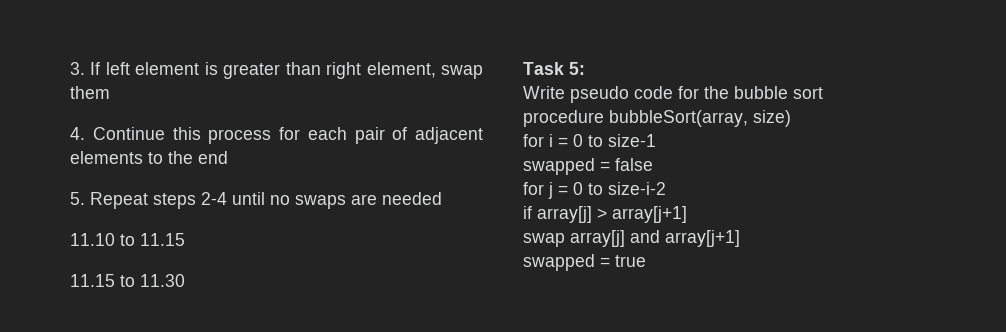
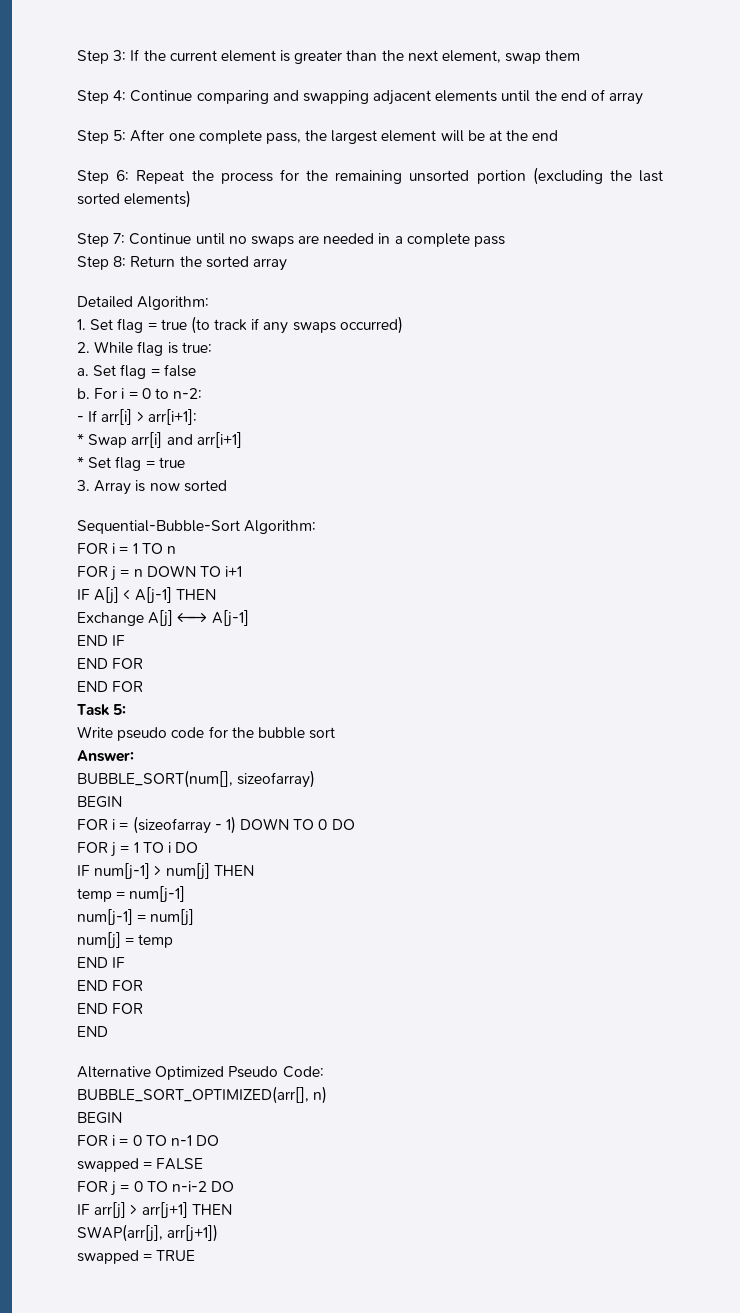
- 3. If left element is greater than right element, swap them
+ Step 3: If the current element is greater than the next element, swap them
- 4. Continue this process for each pair of adjacent elements to the end
- 5. Repeat steps 2-4 until no swaps are needed
- 11.10 to 11.15
- 11.15 to 11.30
+ Step 4: Continue comparing and swapping adjacent elements until the end of array
+ Step 5: After one complete pass, the largest element will be at the end
+ Step 6: Repeat the process for the remaining unsorted portion (excluding the last sorted elements)
+ Step 7: Continue until no swaps are needed in a complete pass
+ Step 8: Return the sorted array
+ Detailed Algorithm:
+ 1. Set flag = true (to track if any swaps occurred)
+ 2. While flag is true:
+ a. Set flag = false
+ b. For i = 0 to n-2:
+ - If arr[i] > arr[i+1]:
+ * Swap arr[i] and arr[i+1]
+ * Set flag = true
+ 3. Array is now sorted
+ Sequential-Bubble-Sort Algorithm:
+ FOR i = 1 TO n
+ FOR j = n DOWN TO i+1
+ IF A[j] < A[j-1] THEN
+ Exchange A[j] ⟷ A[j-1]
+ END IF
+ END FOR
+ END FOR
- procedure bubbleSort(array, size)
- for i = 0 to size-1
- swapped = false
- for j = 0 to size-i-2
- if array[j] > array[j+1]
- swap array[j] and array[j+1]
- swapped = true
+ Answer:
+ BUBBLE_SORT(num[], sizeofarray)
+ BEGIN
+ FOR i = (sizeofarray - 1) DOWN TO 0 DO
+ FOR j = 1 TO i DO
+ IF num[j-1] > num[j] THEN
+ temp = num[j-1]
+ num[j-1] = num[j]
+ num[j] = temp
+ END IF
+ END FOR
+ END FOR
+ END
+ Alternative Optimized Pseudo Code:
+ BUBBLE_SORT_OPTIMIZED(arr[], n)
+ BEGIN
+ FOR i = 0 TO n-1 DO
+ swapped = FALSE
+ FOR j = 0 TO n-i-2 DO
+ IF arr[j] > arr[j+1] THEN
+ SWAP(arr[j], arr[j+1])
+ swapped = TRUE

